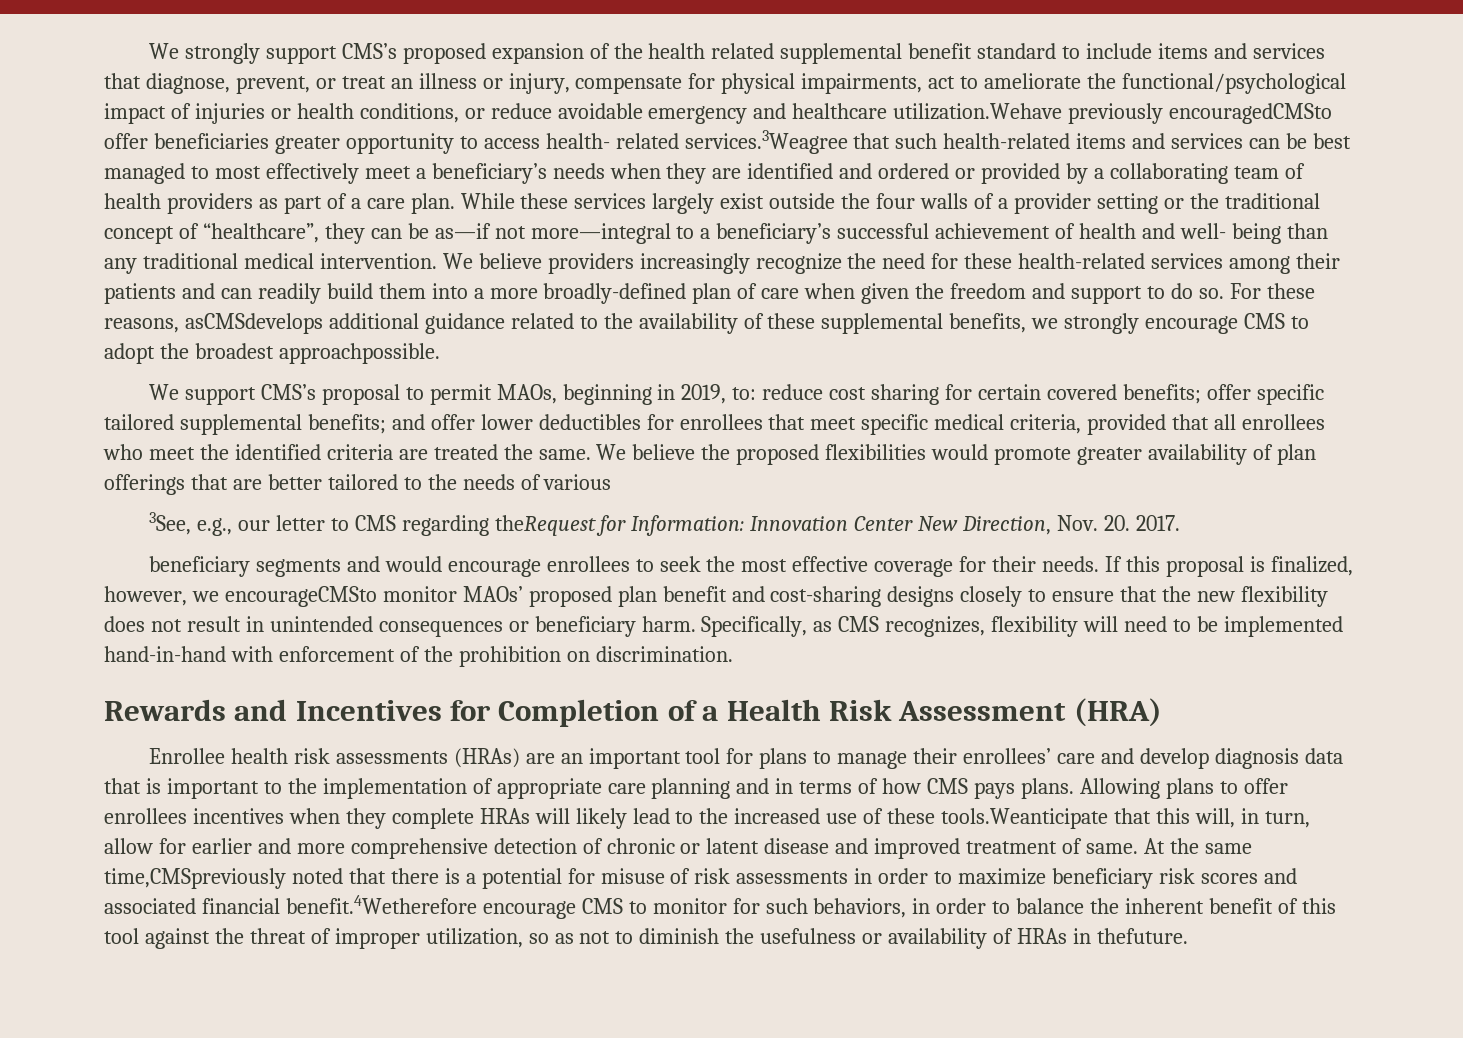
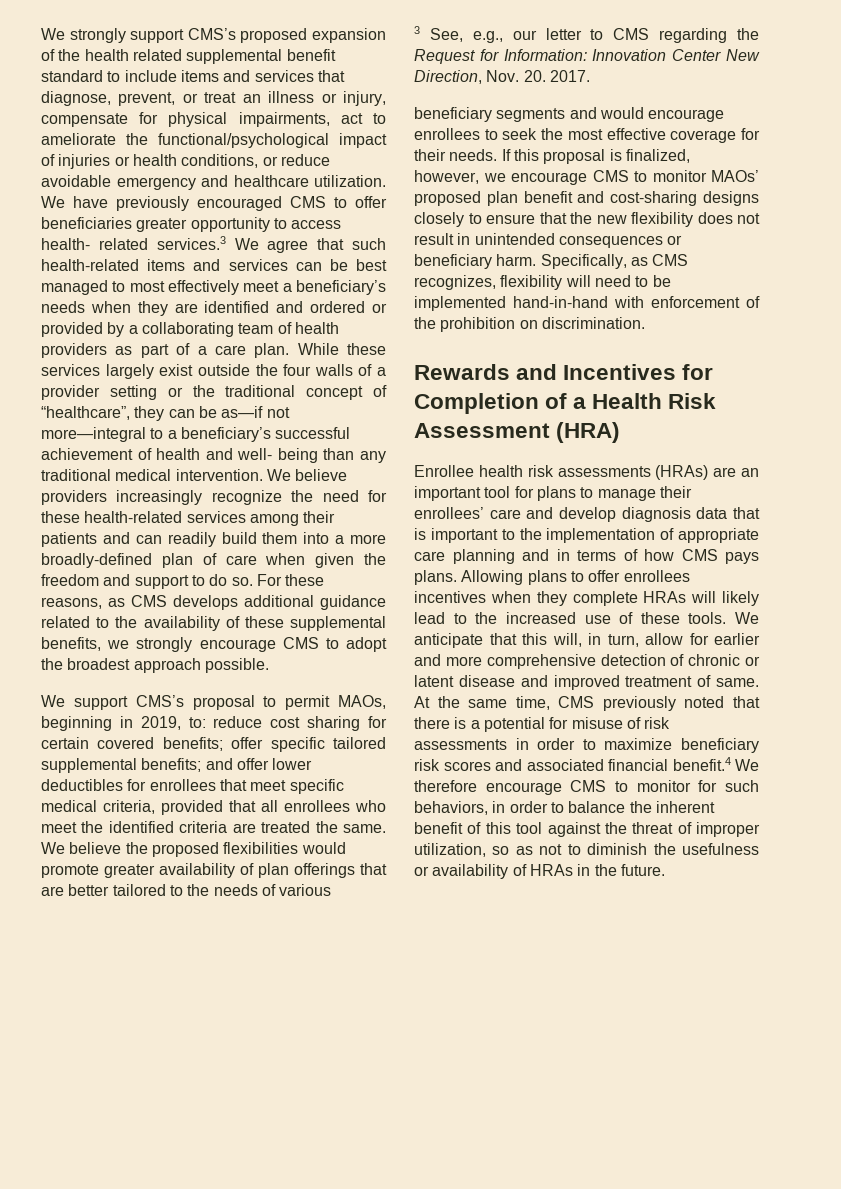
- We strongly support CMS’s proposed expansion of the health related supplemental benefit standard to include items and services that diagnose, prevent, or treat an illness or injury, compensate for physical impairments, act to ameliorate the functional/psychological impact of injuries or health conditions, or reduce avoidable emergency and healthcare utilization.Wehave previously encouragedCMSto offer beneficiaries greater opportunity to access health- related services.3Weagree that such health-related items and services can be best managed to most effectively meet a beneficiary’s needs when they are identified and ordered or provided by a collaborating team of health providers as part of a care plan.
+ We strongly support CMS’s proposed expansion of the health related supplemental benefit standard to include items and services that diagnose, prevent, or treat an illness or injury, compensate for physical impairments, act to ameliorate the functional/psychological impact of injuries or health conditions, or reduce avoidable emergency and healthcare utilization. We have previously encouraged CMS to offer beneficiaries greater opportunity to access health- related services.3 We agree that such health-related items and services can be best managed to most effectively meet a beneficiary’s needs when they are identified and ordered or provided by a collaborating team of health providers as part of a care plan.
- For these reasons, asCMSdevelops additional guidance related to the availability of these supplemental benefits, we strongly encourage CMS to adopt the broadest approachpossible.
+ For these reasons, as CMS develops additional guidance related to the availability of these supplemental benefits, we strongly encourage CMS to adopt the broadest approach possible.
- 3See, e.g., our letter to CMS regarding theRequest for Information: Innovation Center New Direction, Nov. 20. 2017.
+ 3 See, e.g., our letter to CMS regarding the Request for Information: Innovation Center New Direction, Nov. 20. 2017.
- If this proposal is finalized, however, we encourageCMSto monitor MAOs’ proposed plan benefit and cost-sharing designs closely to ensure that the new flexibility does not result in unintended consequences or beneficiary harm.
+ If this proposal is finalized, however, we encourage CMS to monitor MAOs’ proposed plan benefit and cost-sharing designs closely to ensure that the new flexibility does not result in unintended consequences or beneficiary harm.
- Allowing plans to offer enrollees incentives when they complete HRAs will likely lead to the increased use of these tools.Weanticipate that this will, in turn, allow for earlier and more comprehensive detection of chronic or latent disease and improved treatment of same.
+ Allowing plans to offer enrollees incentives when they complete HRAs will likely lead to the increased use of these tools. We anticipate that this will, in turn, allow for earlier and more comprehensive detection of chronic or latent disease and improved treatment of same.
- At the same time,CMSpreviously noted that there is a potential for misuse of risk assessments in order to maximize beneficiary risk scores and associated financial benefit.4Wetherefore encourage CMS to monitor for such behaviors, in order to balance the inherent benefit of this tool against the threat of improper utilization, so as not to diminish the usefulness or availability of HRAs in thefuture.
+ At the same time, CMS previously noted that there is a potential for misuse of risk assessments in order to maximize beneficiary risk scores and associated financial benefit.4 We therefore encourage CMS to monitor for such behaviors, in order to balance the inherent benefit of this tool against the threat of improper utilization, so as not to diminish the usefulness or availability of HRAs in the future.

